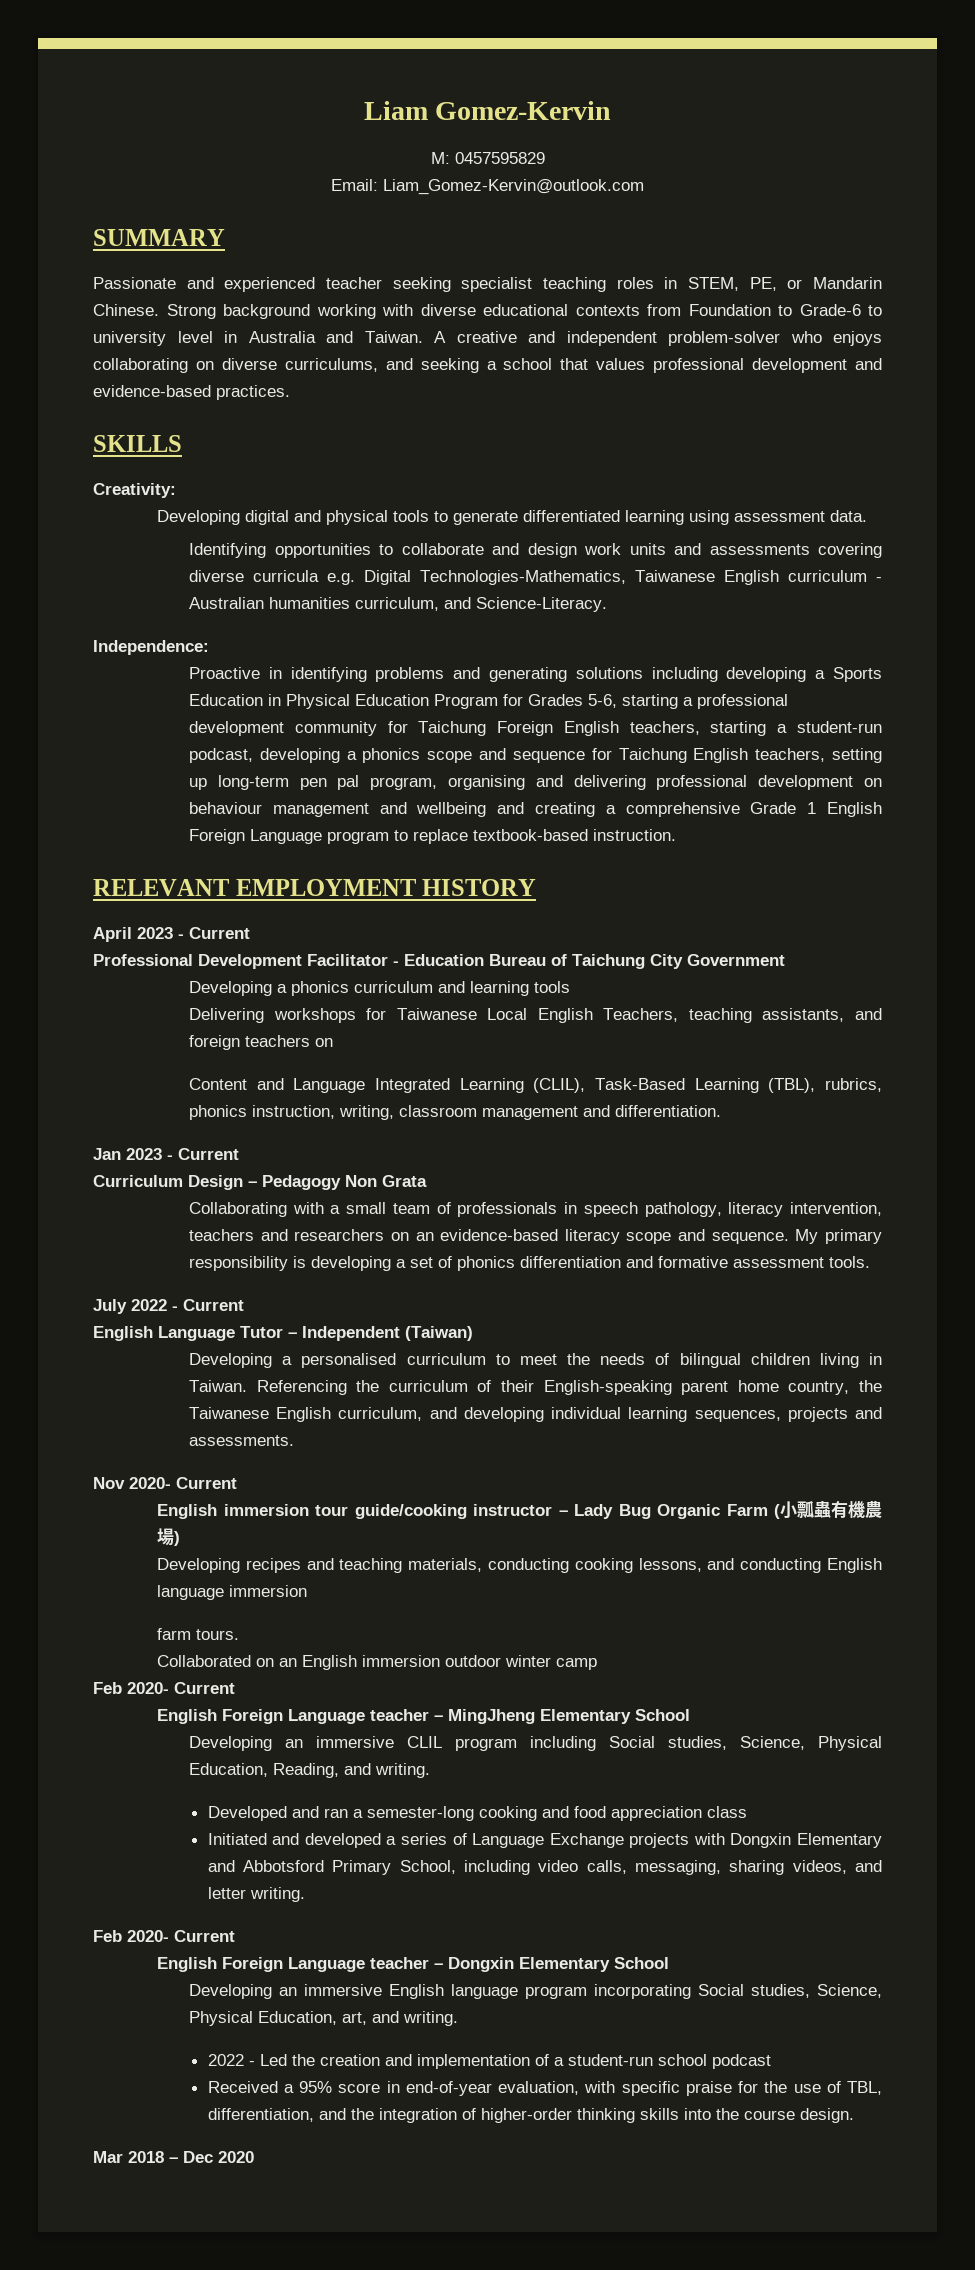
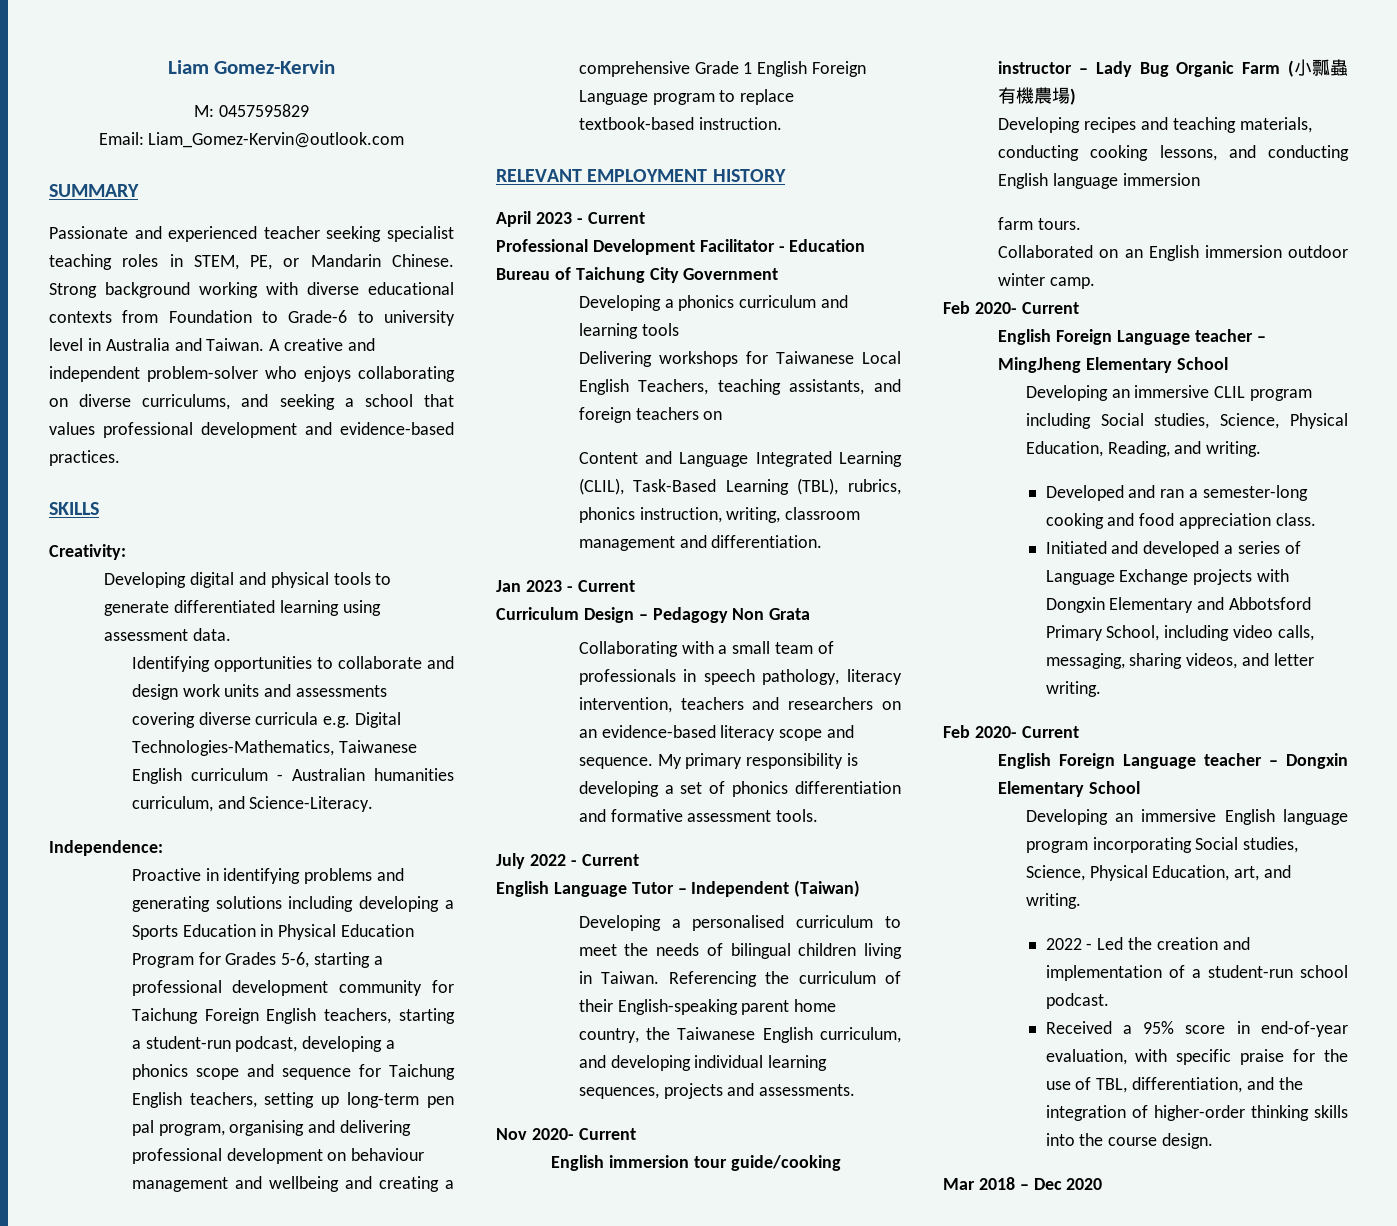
- Collaborated on an English immersion outdoor winter camp
+ Collaborated on an English immersion outdoor winter camp.
- Developed and ran a semester-long cooking and food appreciation class
+ Developed and ran a semester-long cooking and food appreciation class.
- 2022 - Led the creation and implementation of a student-run school podcast
+ 2022 - Led the creation and implementation of a student-run school podcast.

